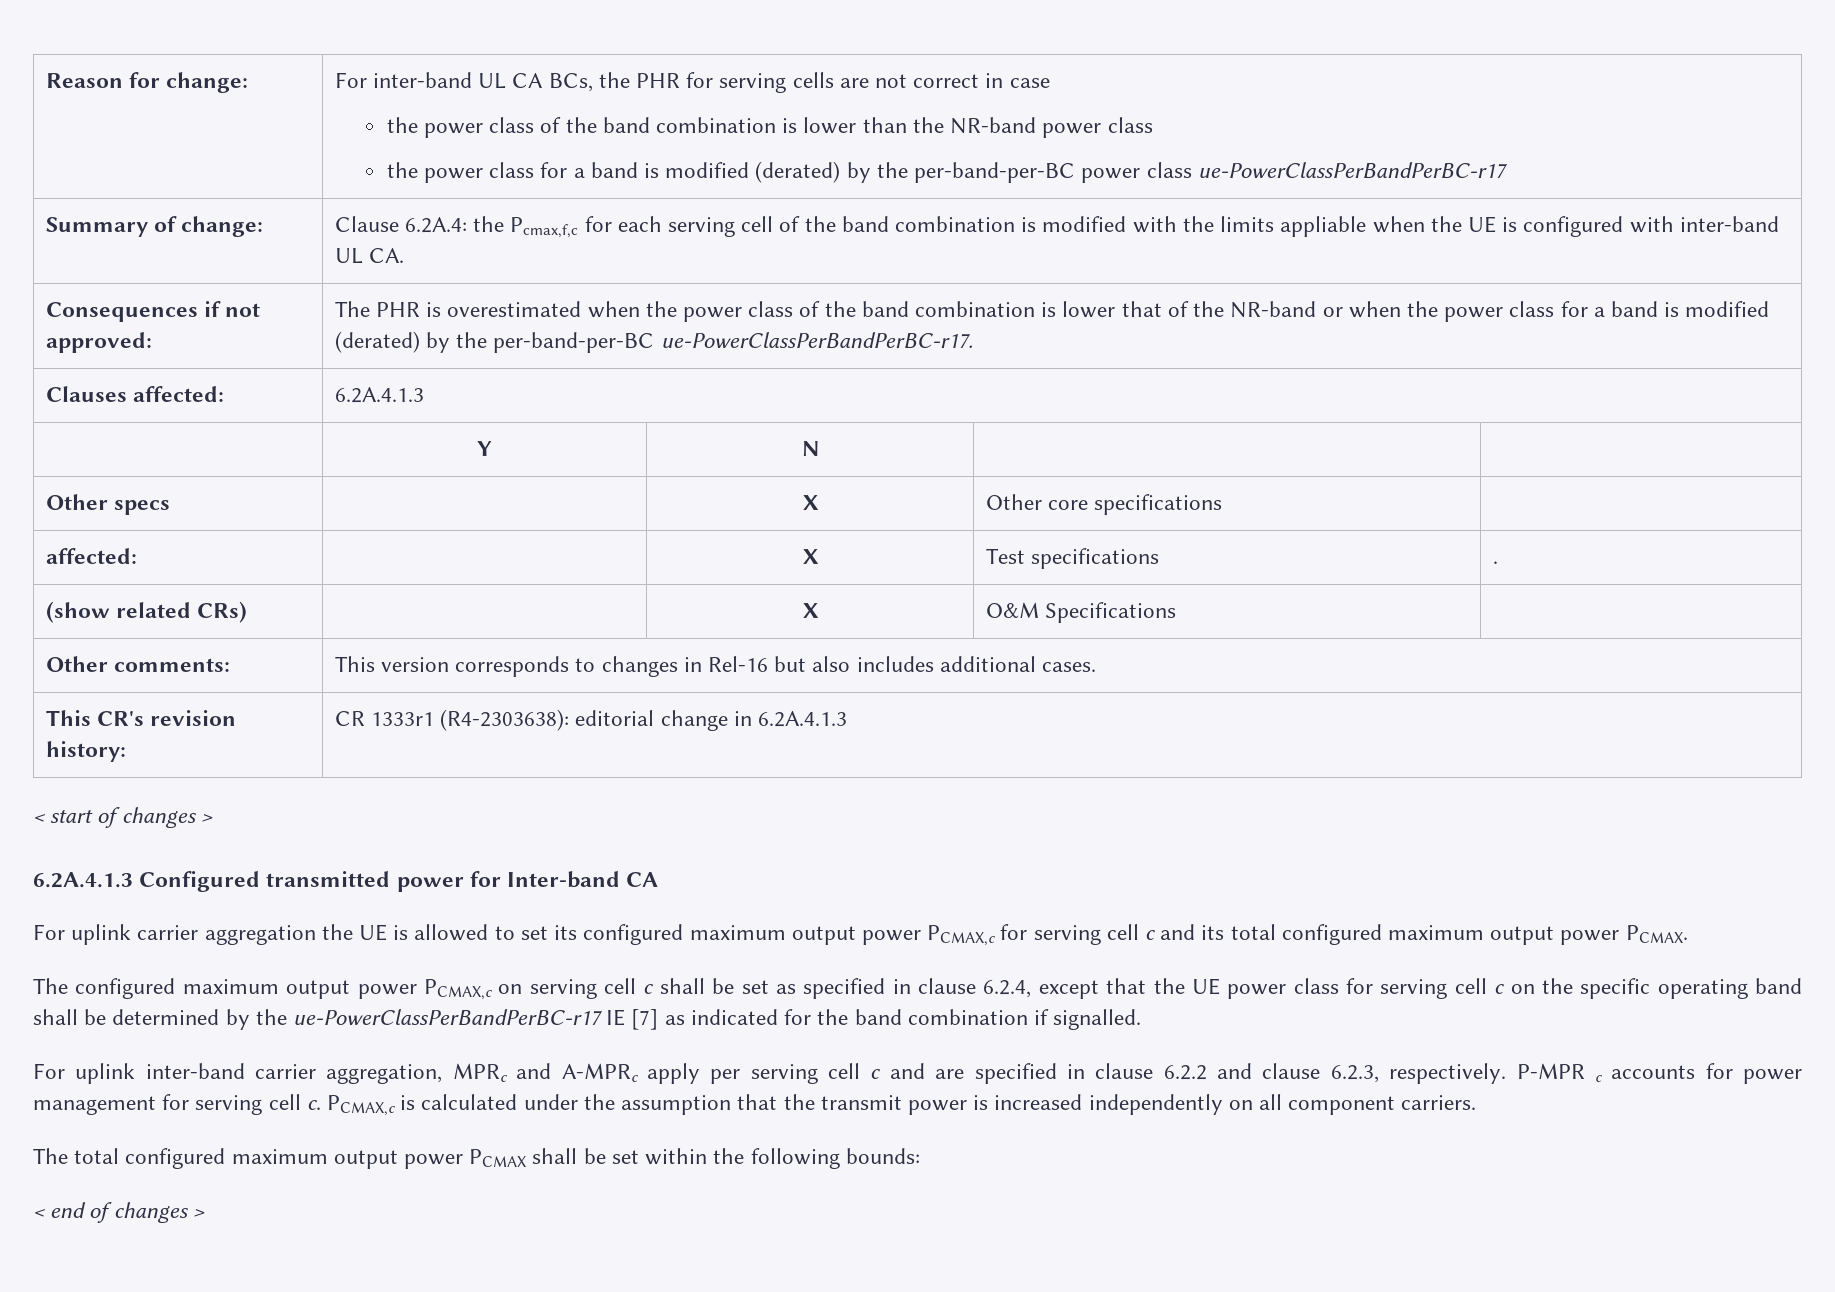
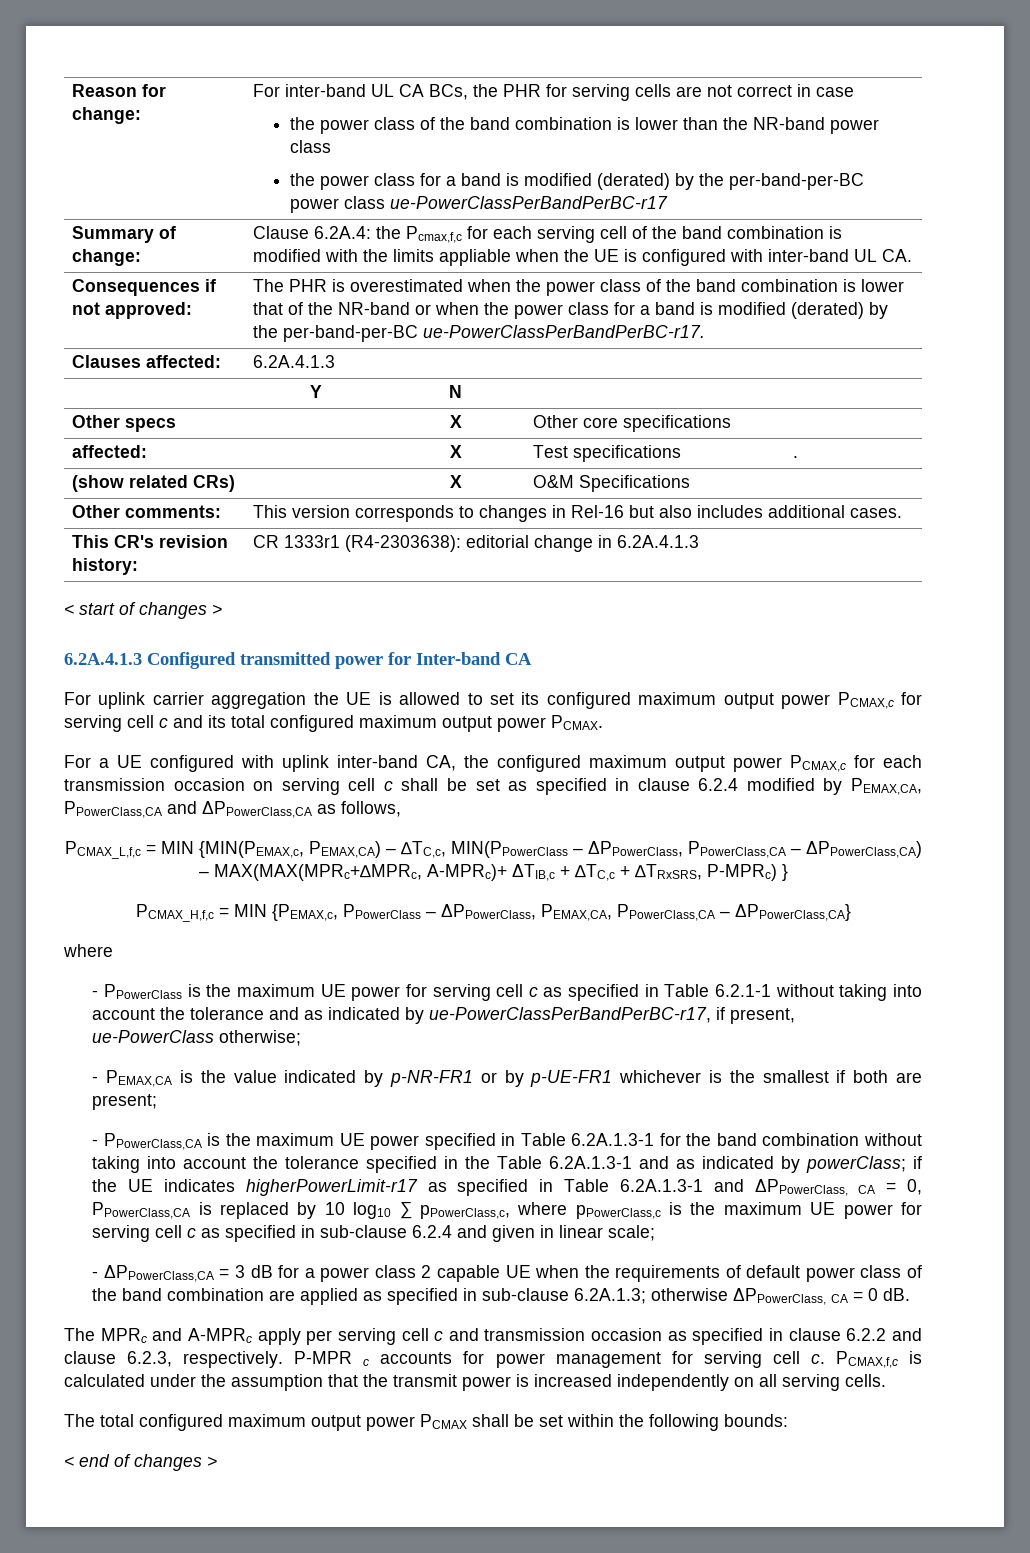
- The configured maximum output power PCMAX,c on serving cell c shall be set as specified in clause 6.2.4, except that the UE power class for serving cell c on the specific operating band shall be determined by the ue-PowerClassPerBandPerBC-r17 IE [7] as indicated for the band combination if signalled.
- For uplink inter-band carrier aggregation, MPRc and A-MPRc apply per serving cell c and are specified in clause 6.2.2 and clause 6.2.3, respectively.
+ For a UE configured with uplink inter-band CA, the configured maximum output power PCMAX,c for each transmission occasion on serving cell c shall be set as specified in clause 6.2.4 modified by PEMAX,CA, PPowerClass,CA and ΔPPowerClass,CA as follows,
+ PCMAX_L,f,c = MIN {MIN(PEMAX,c, PEMAX,CA) – ∆TC,c, MIN(PPowerClass – ΔPPowerClass, PPowerClass,CA – ΔPPowerClass,CA) – MAX(MAX(MPRc+∆MPRc, A-MPRc)+ ΔTIB,c + ∆TC,c + ∆TRxSRS, P-MPRc) }
+ PCMAX_H,f,c = MIN {PEMAX,c, PPowerClass – ΔPPowerClass, PEMAX,CA, PPowerClass,CA – ΔPPowerClass,CA}
+ where
+ - PPowerClass is the maximum UE power for serving cell c as specified in Table 6.2.1-1 without taking into account the tolerance and as indicated by ue-PowerClassPerBandPerBC-r17, if present, ue-PowerClass otherwise;
+ - PEMAX,CA is the value indicated by p-NR-FR1 or by p-UE-FR1 whichever is the smallest if both are present;
+ - PPowerClass,CA is the maximum UE power specified in Table 6.2A.1.3-1 for the band combination without taking into account the tolerance specified in the Table 6.2A.1.3-1 and as indicated by powerClass; if the UE indicates higherPowerLimit-r17 as specified in Table 6.2A.1.3-1 and ΔPPowerClass, CA = 0, PPowerClass,CA is replaced by 10 log10 ∑ pPowerClass,c, where pPowerClass,c is the maximum UE power for serving cell c as specified in sub-clause 6.2.4 and given in linear scale;
+ - ΔPPowerClass,CA = 3 dB for a power class 2 capable UE when the requirements of default power class of the band combination are applied as specified in sub-clause 6.2A.1.3; otherwise ΔPPowerClass, CA = 0 dB.
+ The MPRc and A-MPRc apply per serving cell c and transmission occasion as specified in clause 6.2.2 and clause 6.2.3, respectively.
- PCMAX,c is calculated under the assumption that the transmit power is increased independently on all component carriers.
+ PCMAX,f,c is calculated under the assumption that the transmit power is increased independently on all serving cells.

